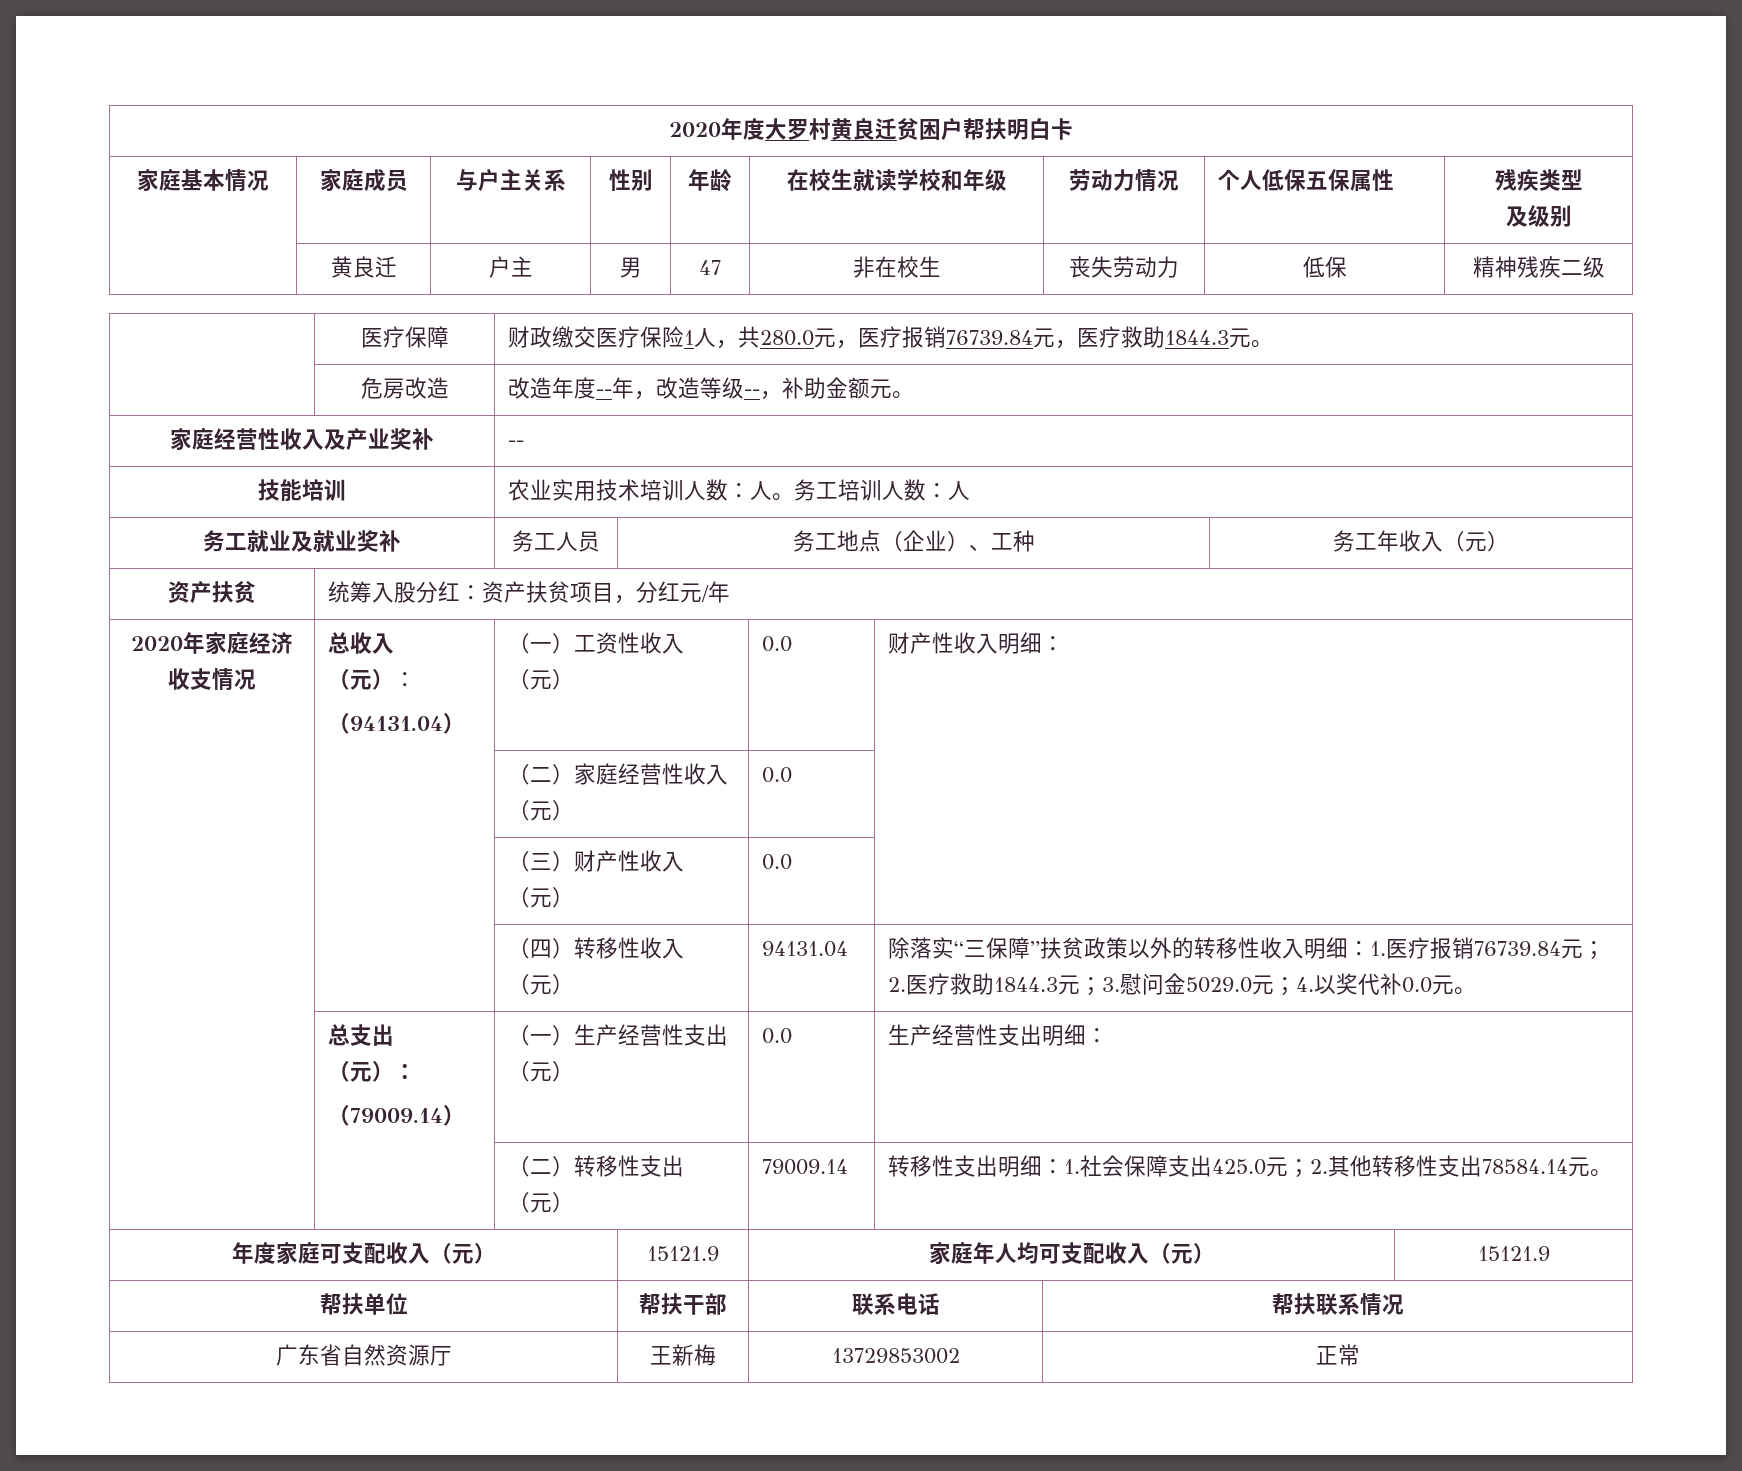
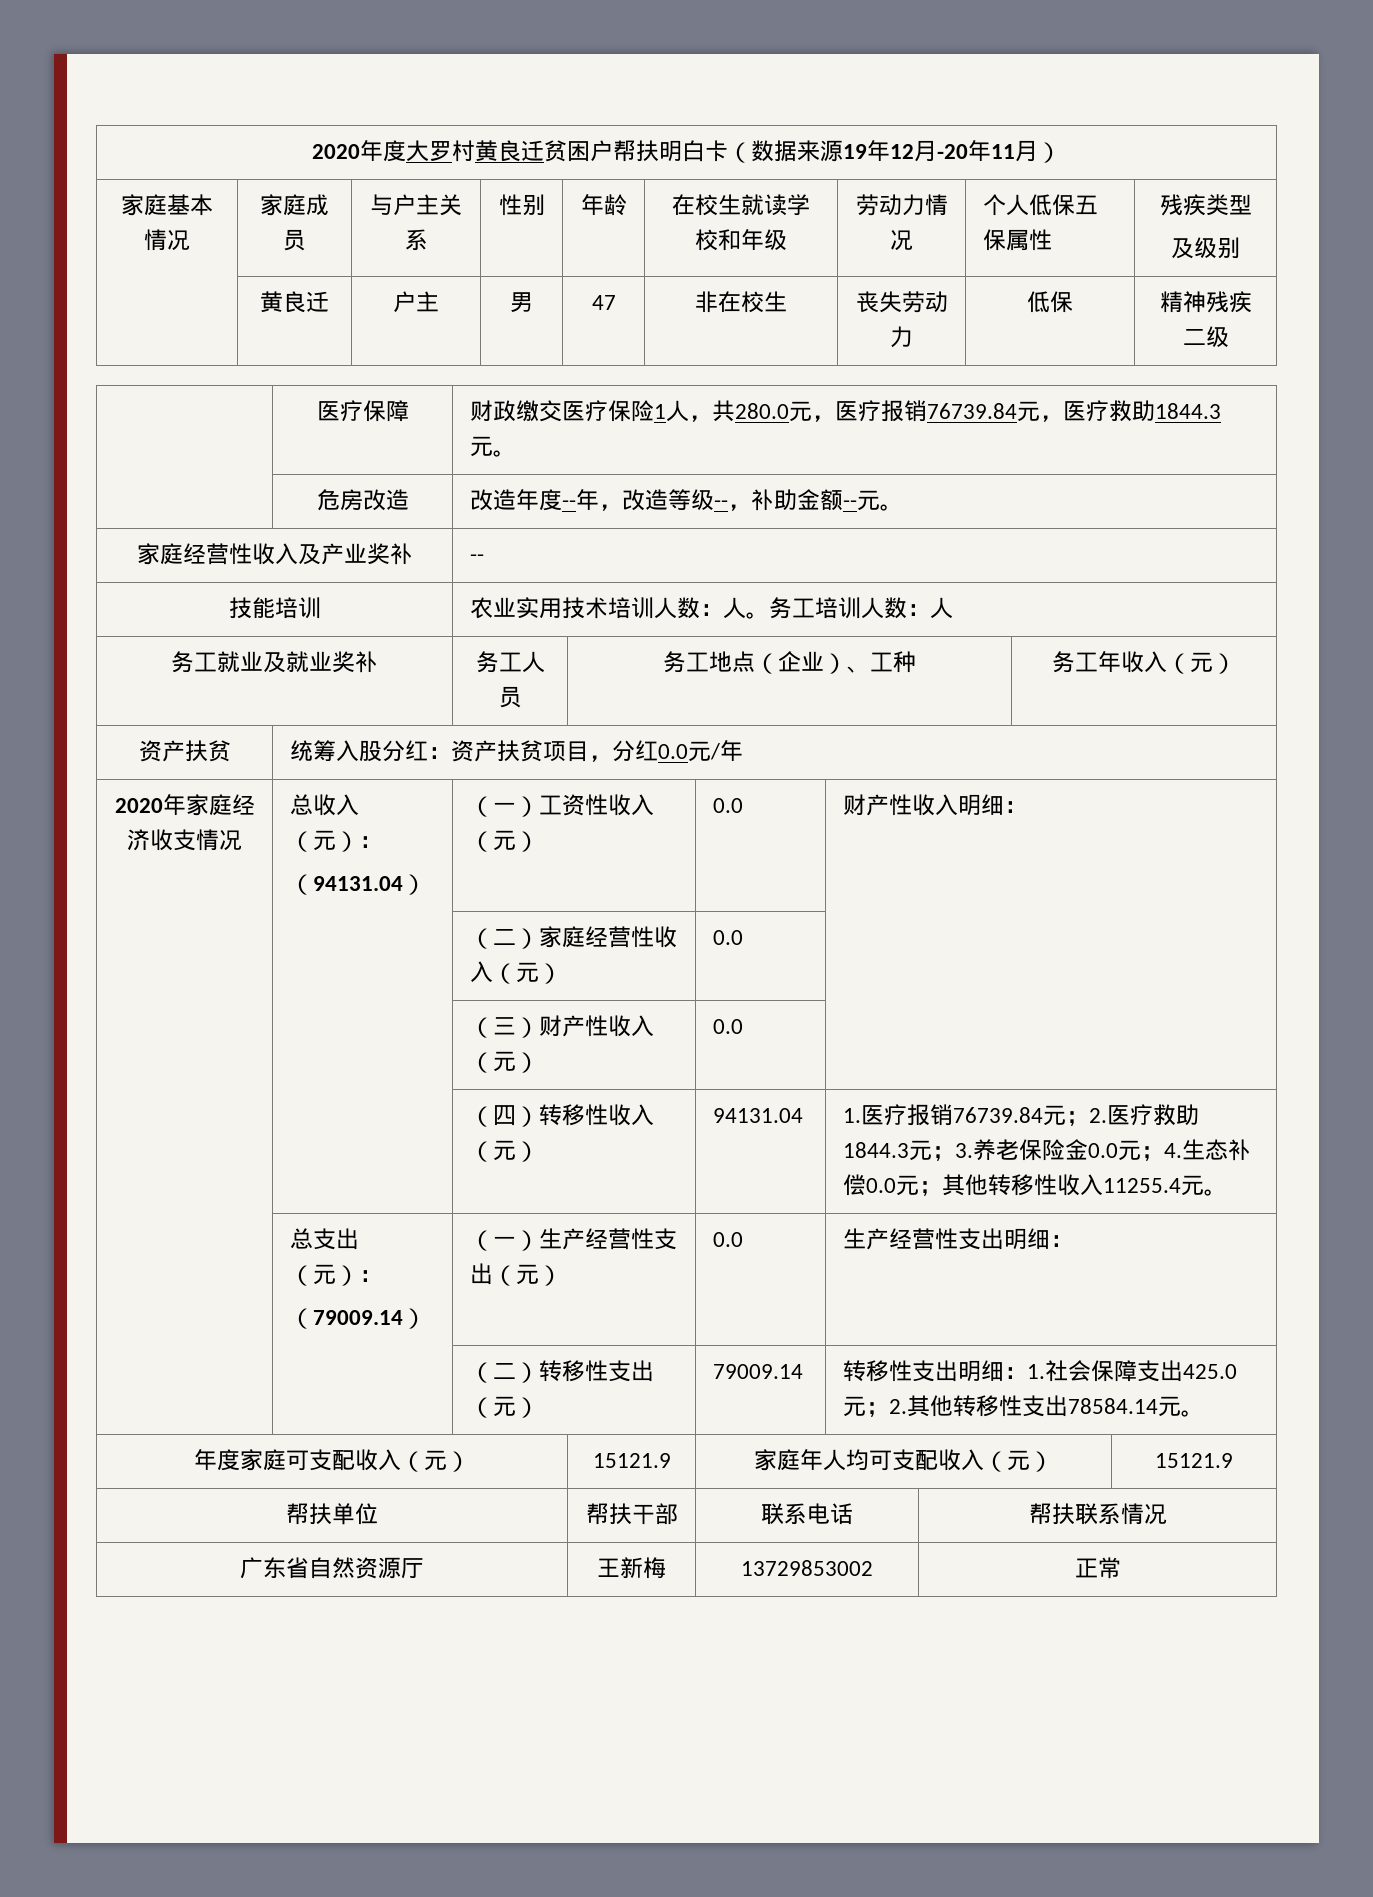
- 2020年度大罗村黄良迁贫困户帮扶明白卡
+ 2020年度大罗村黄良迁贫困户帮扶明白卡（数据来源19年12月-20年11月）
- | 危房改造 | 改造年度--年，改造等级--，补助金额元。
+ | 危房改造 | 改造年度--年，改造等级--，补助金额--元。
- 资产扶贫 | 统筹入股分红：资产扶贫项目，分红元/年
+ 资产扶贫 | 统筹入股分红：资产扶贫项目，分红0.0元/年
- | | （四）转移性收入（元） | 94131.04 | 除落实“三保障”扶贫政策以外的转移性收入明细：1.医疗报销76739.84元；2.医疗救助1844.3元；3.慰问金5029.0元；4.以奖代补0.0元。
+ | | （四）转移性收入（元） | 94131.04 | 1.医疗报销76739.84元；2.医疗救助1844.3元；3.养老保险金0.0元；4.生态补偿0.0元；其他转移性收入11255.4元。

